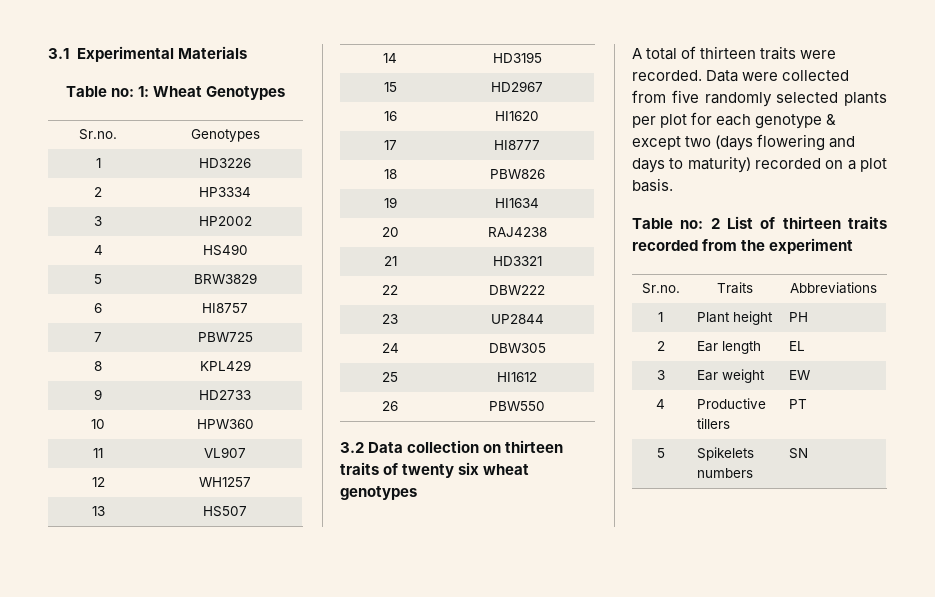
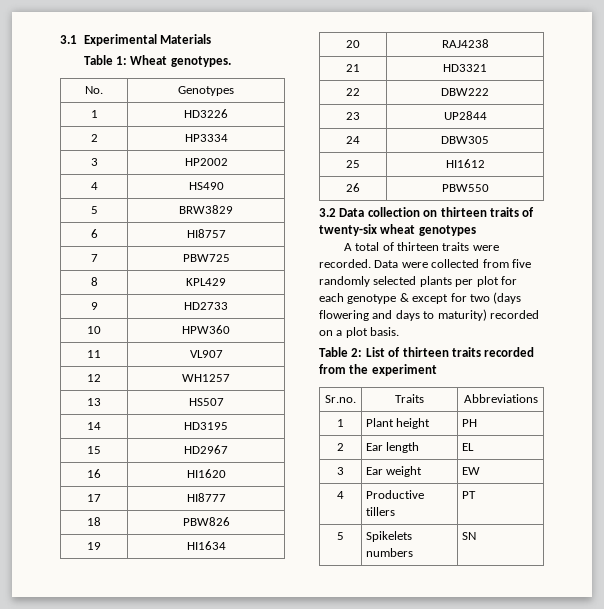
- Table no: 1: Wheat Genotypes
- Sr.no. | Genotypes
+ Table 1: Wheat genotypes.
+ No. | Genotypes
- 3.2 Data collection on thirteen traits of twenty six wheat genotypes
+ 3.2 Data collection on thirteen traits of twenty-six wheat genotypes
- Data were collected from five randomly selected plants per plot for each genotype & except two (days flowering and days to maturity) recorded on a plot basis.
+ Data were collected from five randomly selected plants per plot for each genotype & except for two (days flowering and days to maturity) recorded on a plot basis.
- Table no: 2 List of thirteen traits recorded from the experiment
+ Table 2: List of thirteen traits recorded from the experiment

